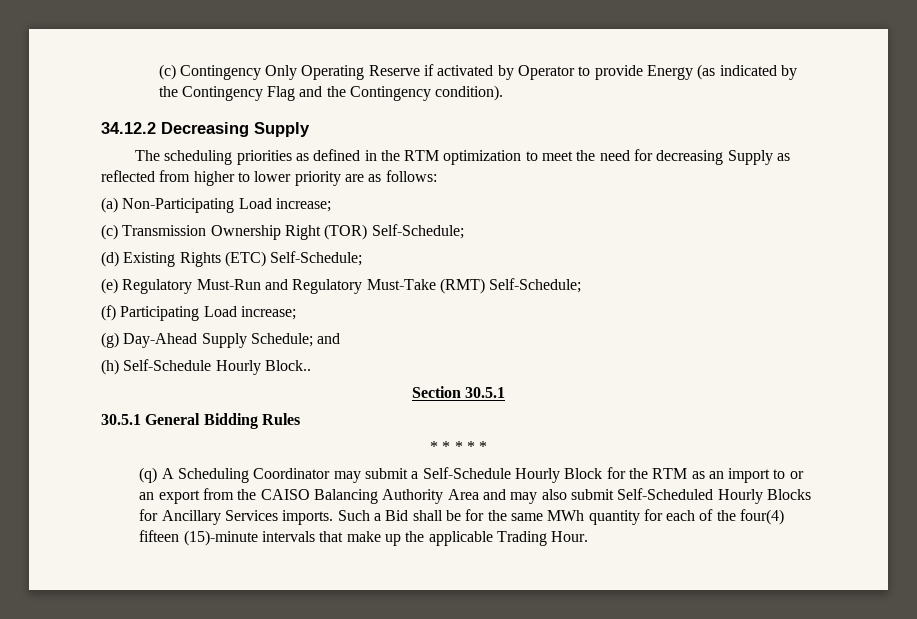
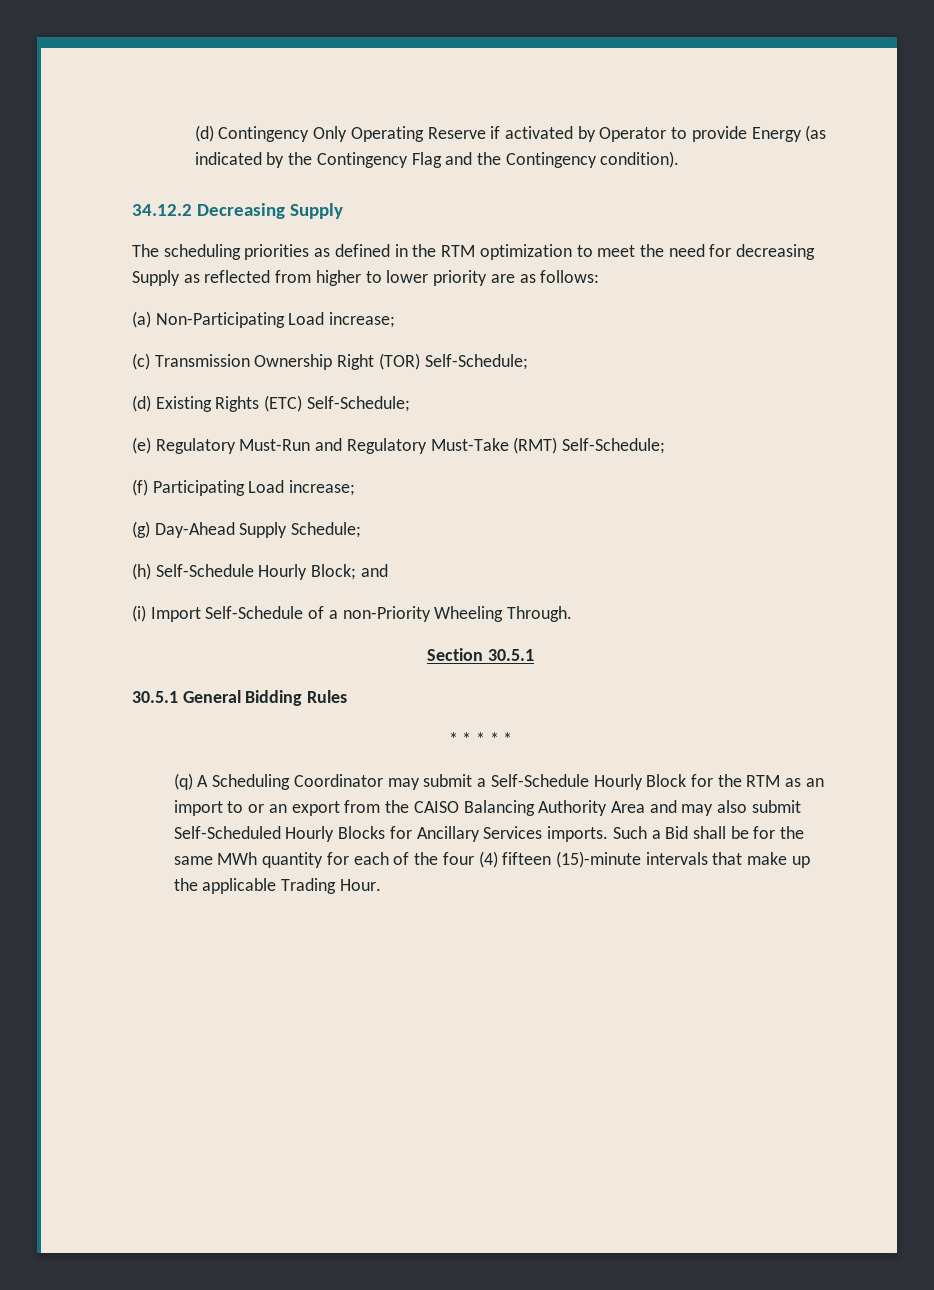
- (c) Contingency Only Operating Reserve if activated by Operator to provide Energy (as indicated by the Contingency Flag and the Contingency condition).
+ (d) Contingency Only Operating Reserve if activated by Operator to provide Energy (as indicated by the Contingency Flag and the Contingency condition).
- (g) Day-Ahead Supply Schedule; and
+ (g) Day-Ahead Supply Schedule;
- (h) Self-Schedule Hourly Block..
+ (h) Self-Schedule Hourly Block; and
+ (i) Import Self-Schedule of a non-Priority Wheeling Through.
- Such a Bid shall be for the same MWh quantity for each of the four(4) fifteen (15)-minute intervals that make up the applicable Trading Hour.
+ Such a Bid shall be for the same MWh quantity for each of the four (4) fifteen (15)-minute intervals that make up the applicable Trading Hour.

